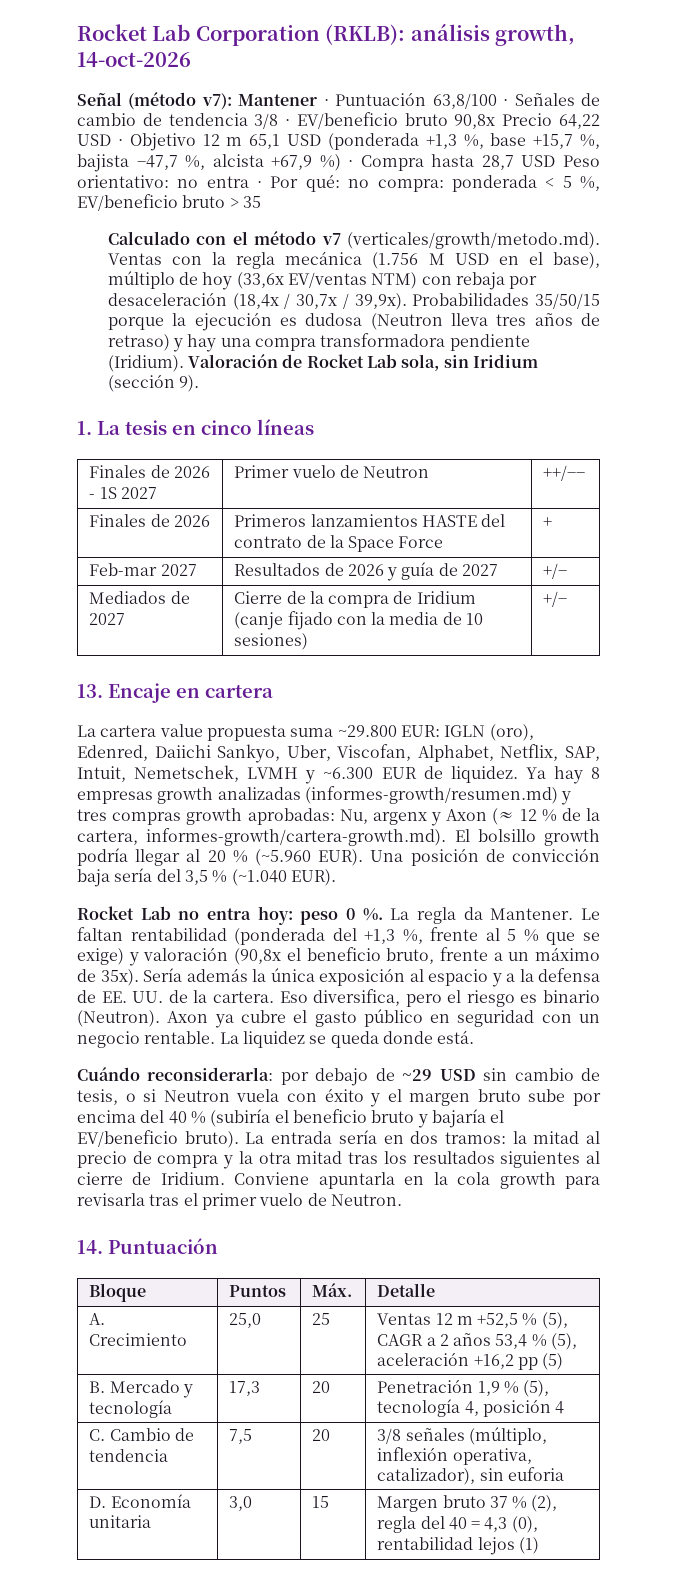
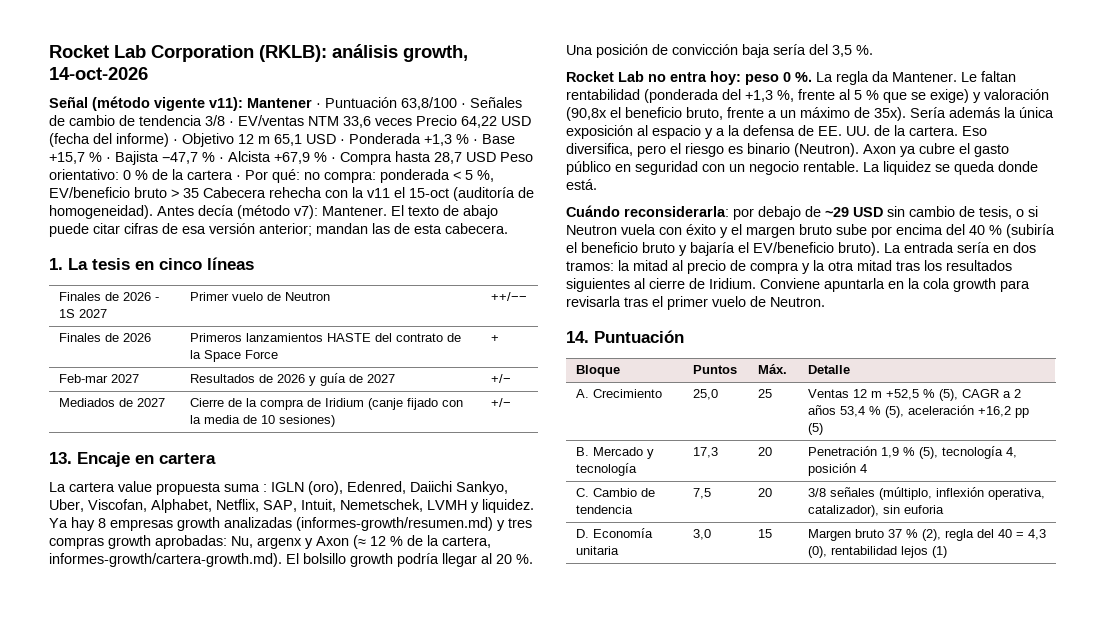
- Señal (método v7): Mantener · Puntuación 63,8/100 · Señales de cambio de tendencia 3/8 · EV/beneficio bruto 90,8x Precio 64,22 USD · Objetivo 12 m 65,1 USD (ponderada +1,3 %, base +15,7 %, bajista −47,7 %, alcista +67,9 %) · Compra hasta 28,7 USD Peso orientativo: no entra · Por qué: no compra: ponderada < 5 %, EV/beneficio bruto > 35
- Calculado con el método v7 (verticales/growth/metodo.md). Ventas con la regla mecánica (1.756 M USD en el base), múltiplo de hoy (33,6x EV/ventas NTM) con rebaja por desaceleración (18,4x / 30,7x / 39,9x). Probabilidades 35/50/15 porque la ejecución es dudosa (Neutron lleva tres años de retraso) y hay una compra transformadora pendiente (Iridium). Valoración de Rocket Lab sola, sin Iridium (sección 9).
+ Señal (método vigente v11): Mantener · Puntuación 63,8/100 · Señales de cambio de tendencia 3/8 · EV/ventas NTM 33,6 veces Precio 64,22 USD (fecha del informe) · Objetivo 12 m 65,1 USD · Ponderada +1,3 % · Base +15,7 % · Bajista −47,7 % · Alcista +67,9 % · Compra hasta 28,7 USD Peso orientativo: 0 % de la cartera · Por qué: no compra: ponderada < 5 %, EV/beneficio bruto > 35 Cabecera rehecha con la v11 el 15-oct (auditoría de homogeneidad). Antes decía (método v7): Mantener. El texto de abajo puede citar cifras de esa versión anterior; mandan las de esta cabecera.
- La cartera value propuesta suma ~29.800 EUR: IGLN (oro), Edenred, Daiichi Sankyo, Uber, Viscofan, Alphabet, Netflix, SAP, Intuit, Nemetschek, LVMH y ~6.300 EUR de liquidez.
+ La cartera value propuesta suma : IGLN (oro), Edenred, Daiichi Sankyo, Uber, Viscofan, Alphabet, Netflix, SAP, Intuit, Nemetschek, LVMH y liquidez.
- Ya hay 8 empresas growth analizadas (informes-growth/resumen.md) y tres compras growth aprobadas: Nu, argenx y Axon (≈ 12 % de la cartera, informes-growth/cartera-growth.md). El bolsillo growth podría llegar al 20 % (~5.960 EUR).
+ Ya hay 8 empresas growth analizadas (informes-growth/resumen.md) y tres compras growth aprobadas: Nu, argenx y Axon (≈ 12 % de la cartera, informes-growth/cartera-growth.md). El bolsillo growth podría llegar al 20 %.
- Una posición de convicción baja sería del 3,5 % (~1.040 EUR).
+ Una posición de convicción baja sería del 3,5 %.

